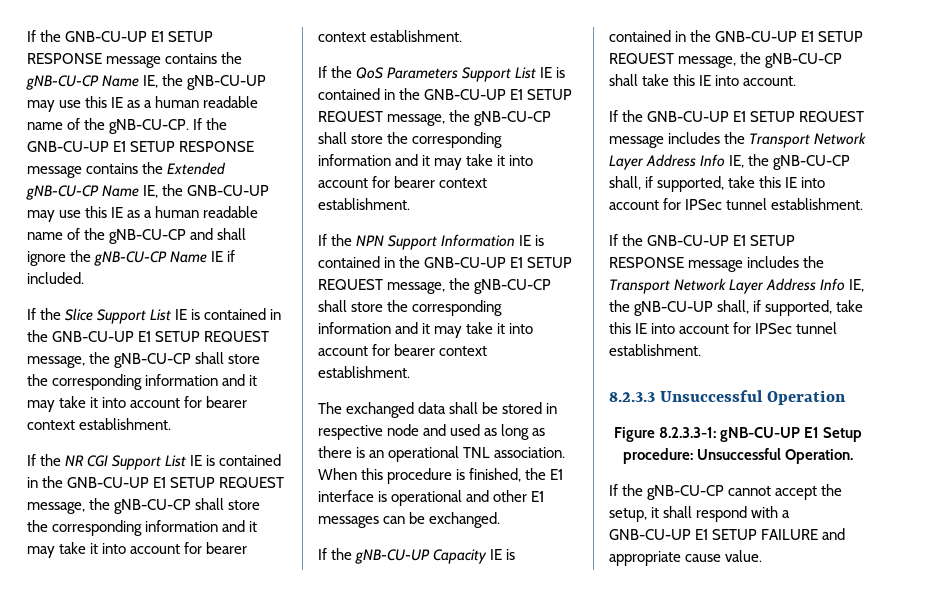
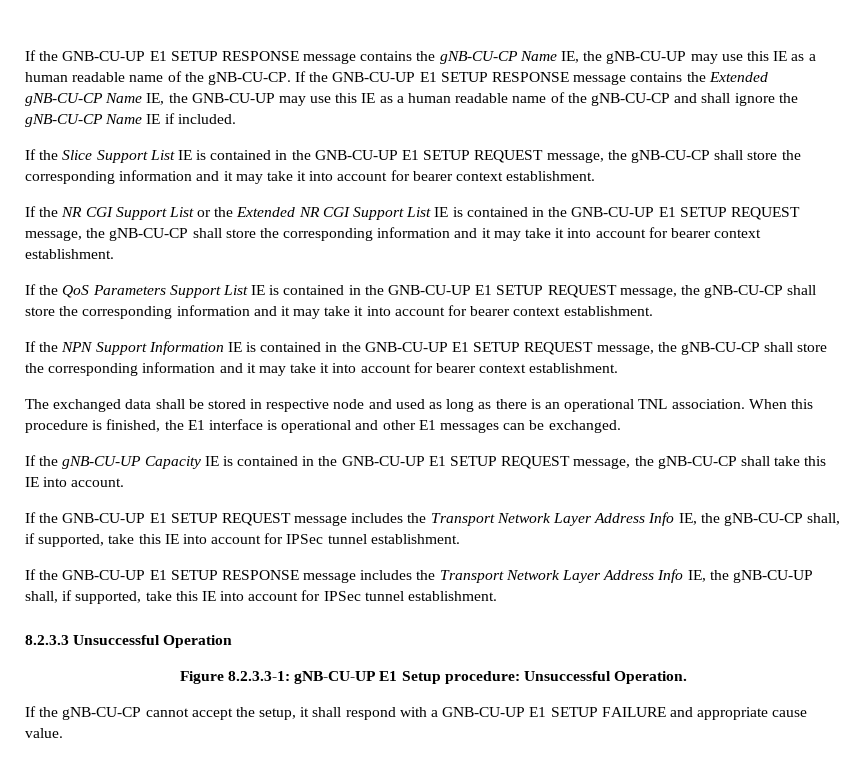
- If the NR CGI Support List IE is contained in the GNB-CU-UP E1 SETUP REQUEST message, the gNB-CU-CP shall store the corresponding information and it may take it into account for bearer context establishment.
+ If the NR CGI Support List or the Extended NR CGI Support List IE is contained in the GNB-CU-UP E1 SETUP REQUEST message, the gNB-CU-CP shall store the corresponding information and it may take it into account for bearer context establishment.

